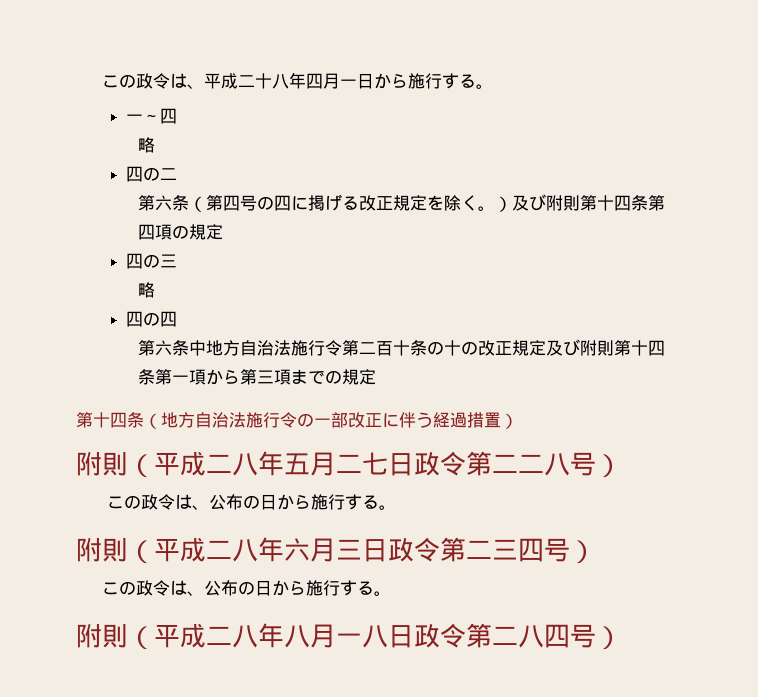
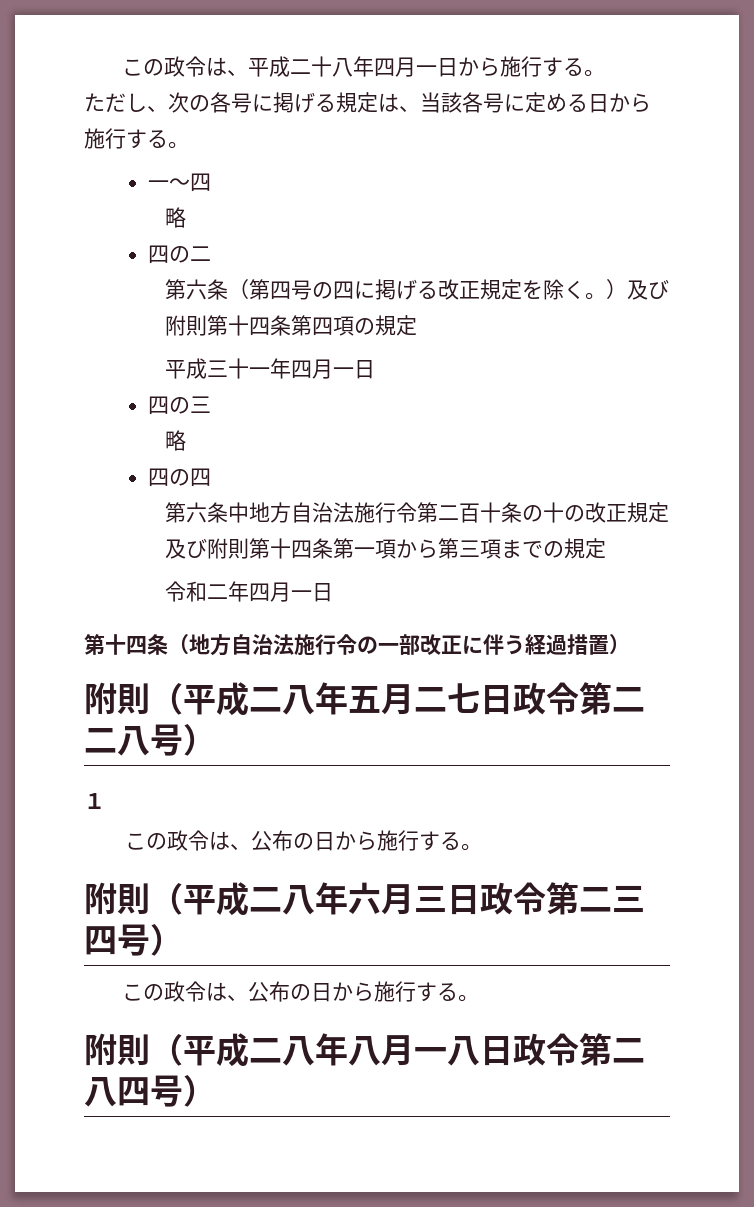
+ ただし、次の各号に掲げる規定は、当該各号に定める日から施行する。
+ 平成三十一年四月一日
+ 令和二年四月一日
+ １

